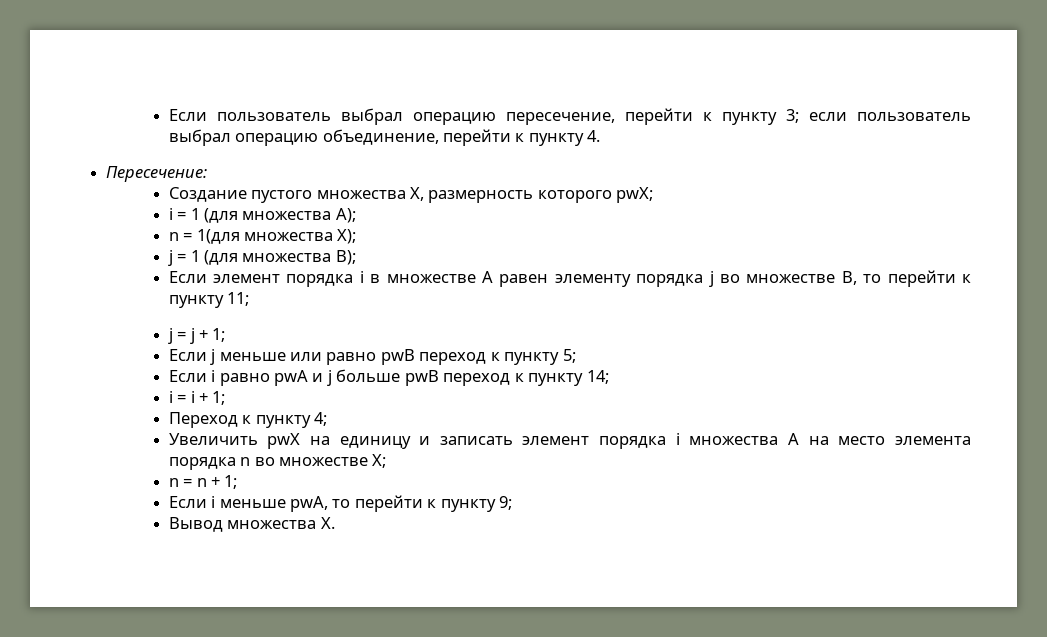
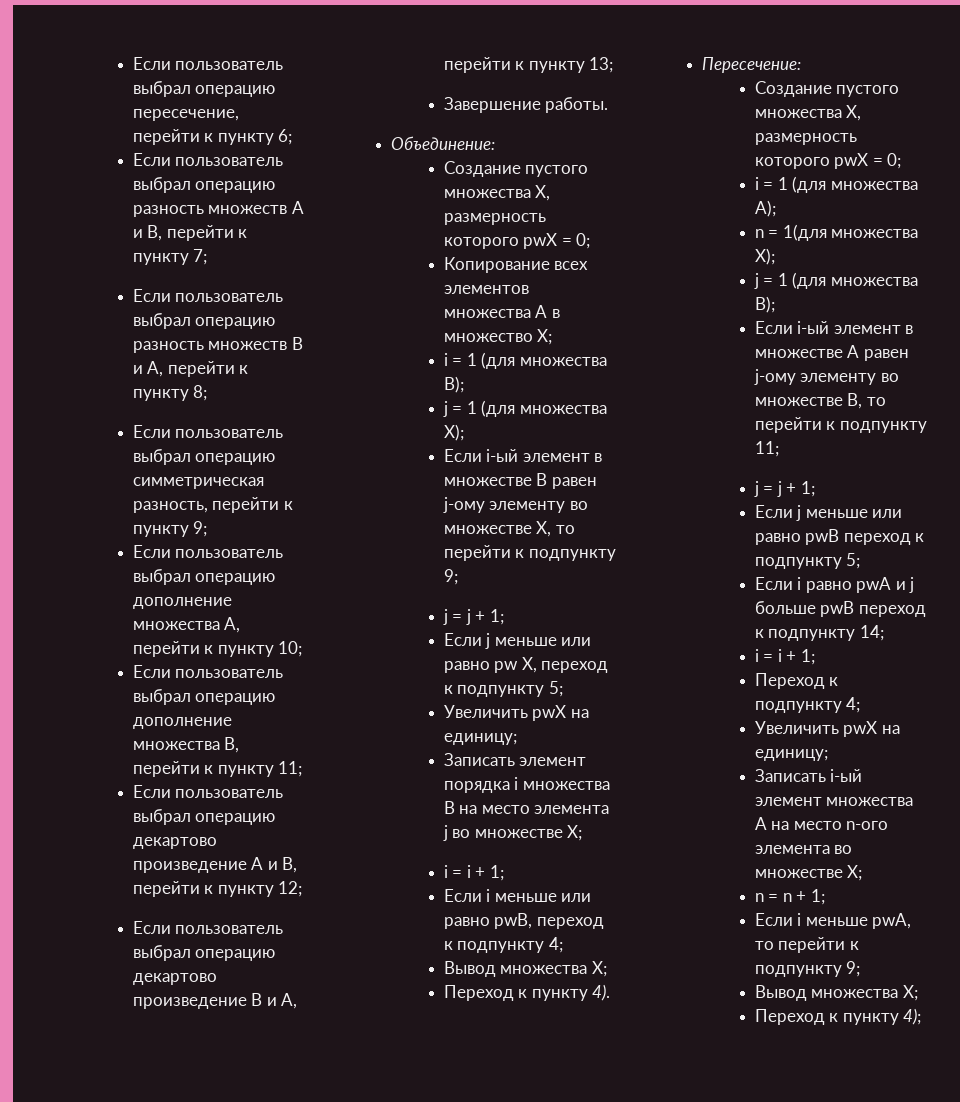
- Если пользователь выбрал операцию пересечение, перейти к пункту 3; если пользователь выбрал операцию объединение, перейти к пункту 4.
+ Если пользователь выбрал операцию пересечение, перейти к пункту 6;
+ Если пользователь выбрал операцию разность множеств A и B, перейти к пункту 7;
+ Если пользователь выбрал операцию разность множеств B и A, перейти к пункту 8;
+ Если пользователь выбрал операцию симметрическая разность, перейти к пункту 9;
+ Если пользователь выбрал операцию дополнение множества A, перейти к пункту 10;
+ Если пользователь выбрал операцию дополнение множества B, перейти к пункту 11;
+ Если пользователь выбрал операцию декартово произведение A и B, перейти к пункту 12;
+ Если пользователь выбрал операцию декартово произведение B и A, перейти к пункту 13;
+ Завершение работы.
+ Объединение:
+ Создание пустого множества X, размерность которого pwX = 0;
+ Копирование всех элементов множества A в множество X;
+ i = 1 (для множества B);
+ j = 1 (для множества X);
+ Если i-ый элемент в множестве B равен j-ому элементу во множестве X, то перейти к подпункту 9;
+ j = j + 1;
+ Если j меньше или равно pw X, переход к подпункту 5;
+ Увеличить pwX на единицу;
+ Записать элемент порядка i множества B на место элемента j во множестве X;
+ i = i + 1;
+ Если i меньше или равно pwB, переход к подпункту 4;
+ Вывод множества X;
+ Переход к пункту 4).
  Пересечение:
- Создание пустого множества X, размерность которого pwX;
+ Создание пустого множества X, размерность которого pwX = 0;
- Если элемент порядка i в множестве A равен элементу порядка j во множестве B, то перейти к пункту 11;
+ Если i-ый элемент в множестве A равен j-ому элементу во множестве B, то перейти к подпункту 11;
- Если j меньше или равно pwB переход к пункту 5;
+ Если j меньше или равно pwB переход к подпункту 5;
- Если i равно pwA и j больше pwB переход к пункту 14;
+ Если i равно pwA и j больше pwB переход к подпункту 14;
- Переход к пункту 4;
- Увеличить pwX на единицу и записать элемент порядка i множества A на место элемента порядка n во множестве X;
+ Переход к подпункту 4;
+ Увеличить pwX на единицу;
+ Записать i-ый элемент множества A на место n-ого элемента во множестве X;
- Если i меньше pwA, то перейти к пункту 9;
- Вывод множества X.
+ Если i меньше pwA, то перейти к подпункту 9;
+ Вывод множества X;
+ Переход к пункту 4);

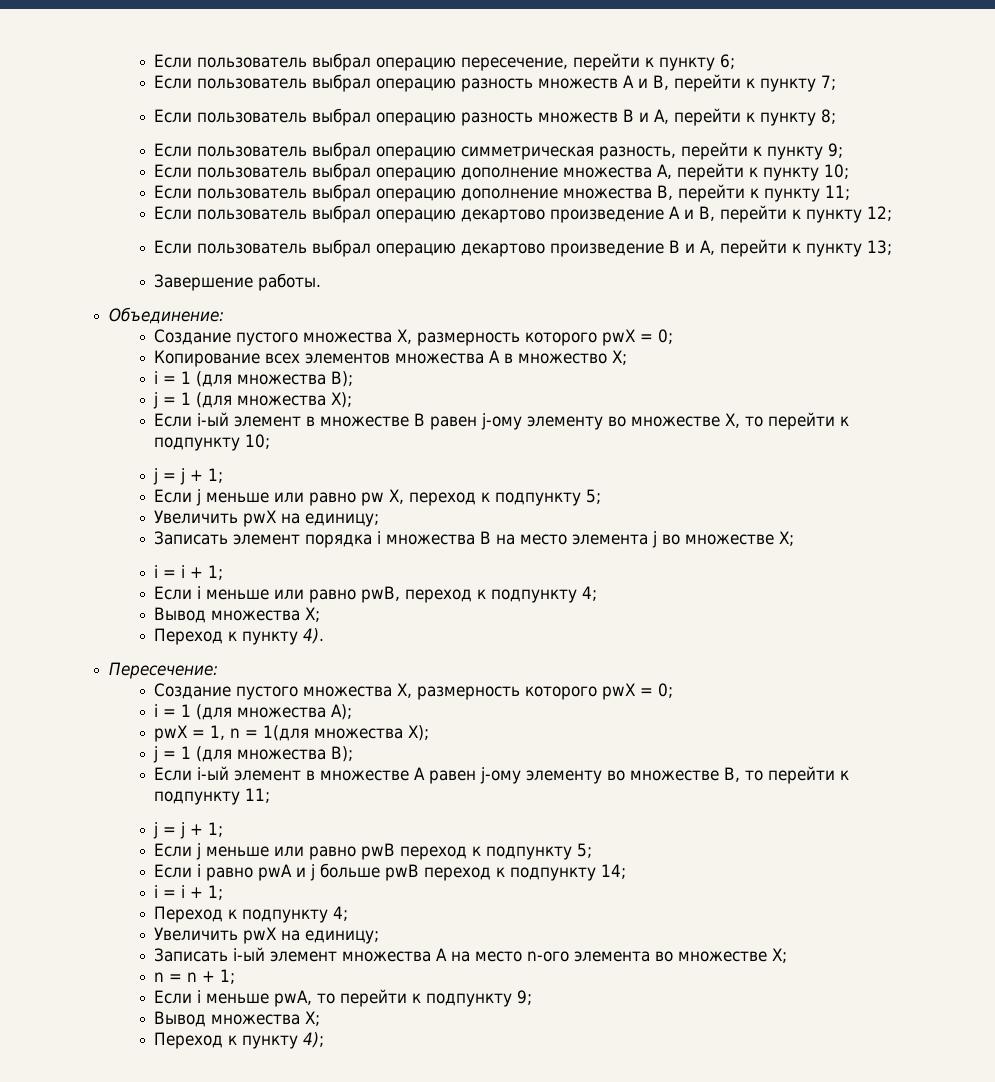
- Если i-ый элемент в множестве B равен j-ому элементу во множестве X, то перейти к подпункту 9;
+ Если i-ый элемент в множестве B равен j-ому элементу во множестве X, то перейти к подпункту 10;
- n = 1(для множества X);
+ pwX = 1, n = 1(для множества X);

